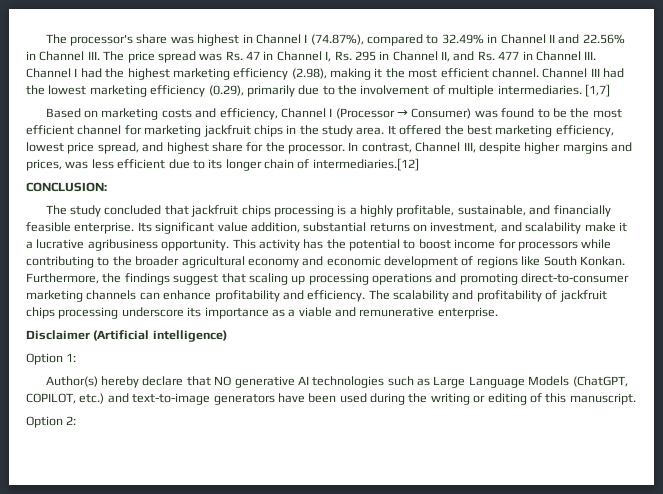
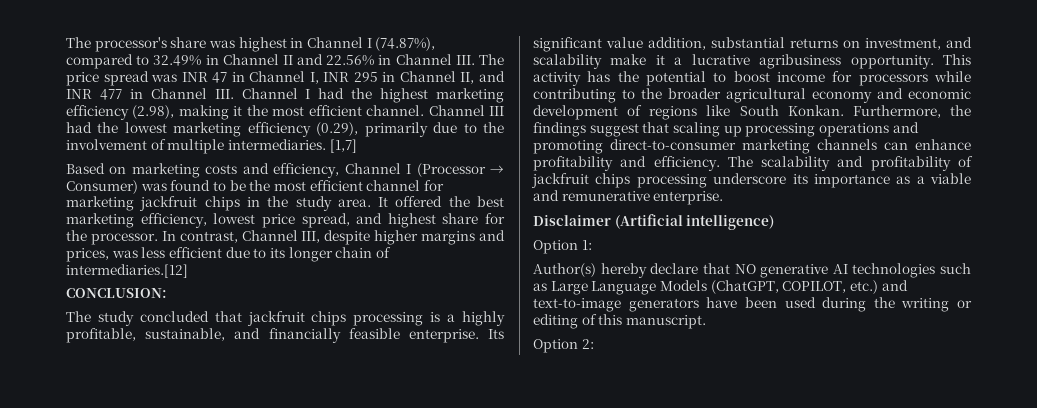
- The processor's share was highest in Channel I (74.87%), compared to 32.49% in Channel II and 22.56% in Channel III. The price spread was Rs. 47 in Channel I, Rs. 295 in Channel II, and Rs. 477 in Channel III. Channel I had the highest marketing efficiency (2.98), making it the most efficient channel.
+ The processor's share was highest in Channel I (74.87%), compared to 32.49% in Channel II and 22.56% in Channel III. The price spread was INR 47 in Channel I, INR 295 in Channel II, and INR 477 in Channel III. Channel I had the highest marketing efficiency (2.98), making it the most efficient channel.

